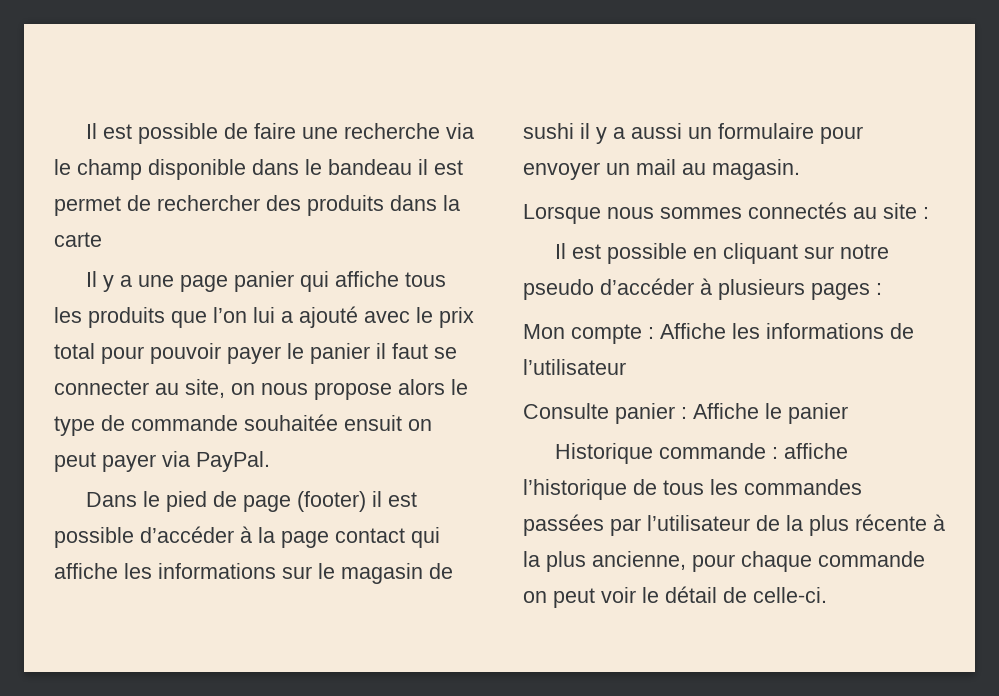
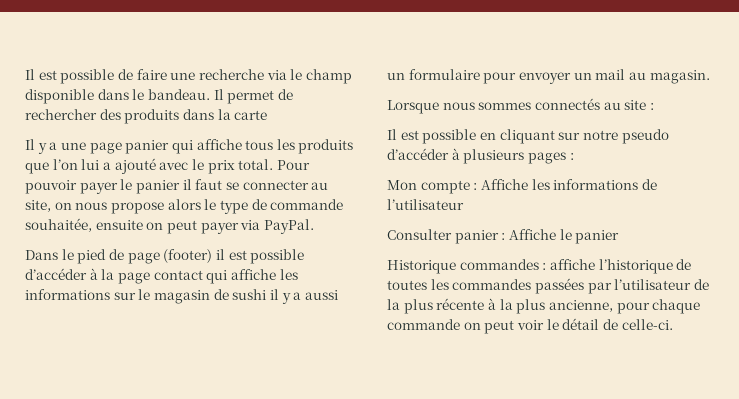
- Il est possible de faire une recherche via le champ disponible dans le bandeau il est permet de rechercher des produits dans la carte
+ Il est possible de faire une recherche via le champ disponible dans le bandeau. Il permet de rechercher des produits dans la carte
- Il y a une page panier qui affiche tous les produits que l’on lui a ajouté avec le prix total pour pouvoir payer le panier il faut se connecter au site, on nous propose alors le type de commande souhaitée ensuit on peut payer via PayPal.
+ Il y a une page panier qui affiche tous les produits que l’on lui a ajouté avec le prix total. Pour pouvoir payer le panier il faut se connecter au site, on nous propose alors le type de commande souhaitée, ensuite on peut payer via PayPal.
- Consulte panier : Affiche le panier
+ Consulter panier : Affiche le panier
- Historique commande : affiche l’historique de tous les commandes passées par l’utilisateur de la plus récente à la plus ancienne, pour chaque commande on peut voir le détail de celle-ci.
+ Historique commandes : affiche l’historique de toutes les commandes passées par l’utilisateur de la plus récente à la plus ancienne, pour chaque commande on peut voir le détail de celle-ci.

